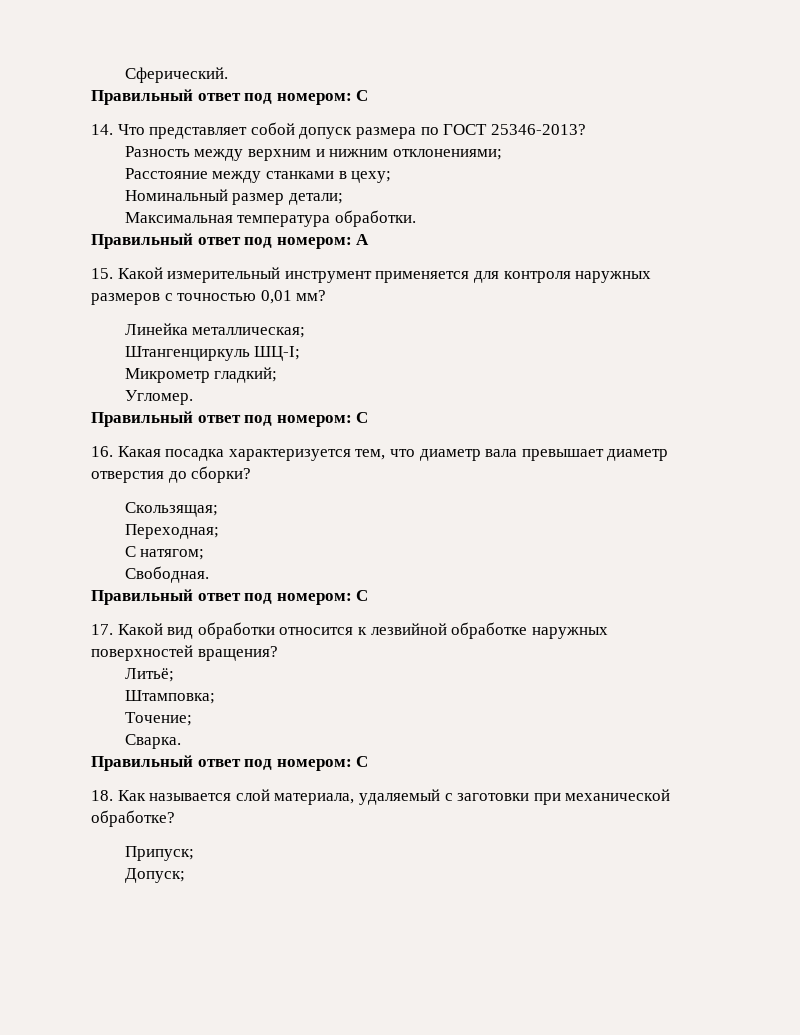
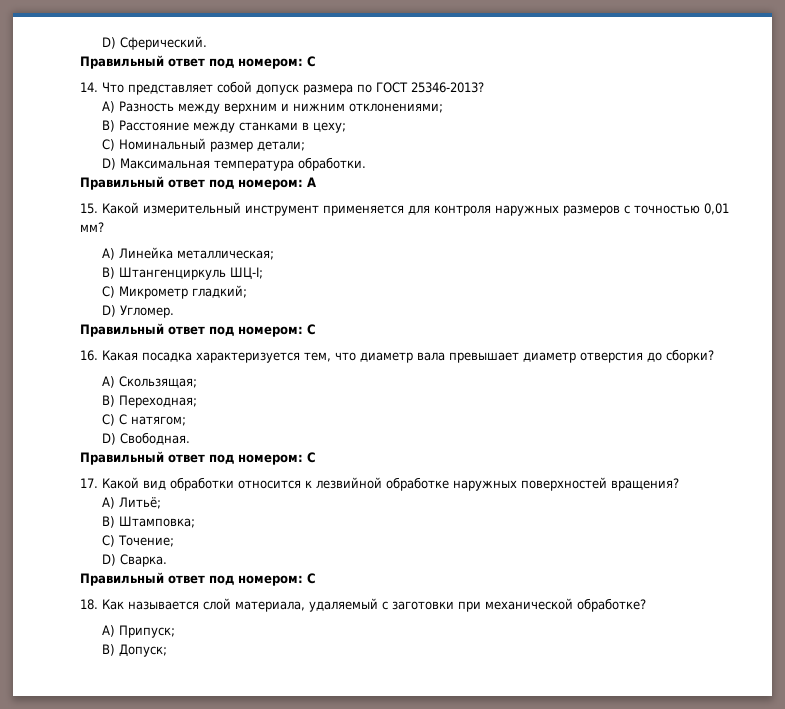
- Сферический.
+ D) Сферический.
- Разность между верхним и нижним отклонениями;
+ A) Разность между верхним и нижним отклонениями;
- Расстояние между станками в цеху;
+ B) Расстояние между станками в цеху;
- Номинальный размер детали;
+ C) Номинальный размер детали;
- Максимальная температура обработки.
+ D) Максимальная температура обработки.
- Линейка металлическая;
+ A) Линейка металлическая;
- Штангенциркуль ШЦ-I;
+ B) Штангенциркуль ШЦ-I;
- Микрометр гладкий;
+ C) Микрометр гладкий;
- Угломер.
+ D) Угломер.
- Скользящая;
+ A) Скользящая;
- Переходная;
+ B) Переходная;
- С натягом;
+ C) С натягом;
- Свободная.
+ D) Свободная.
- Литьё;
+ A) Литьё;
- Штамповка;
+ B) Штамповка;
- Точение;
+ C) Точение;
- Сварка.
+ D) Сварка.
- Припуск;
+ A) Припуск;
- Допуск;
+ B) Допуск;

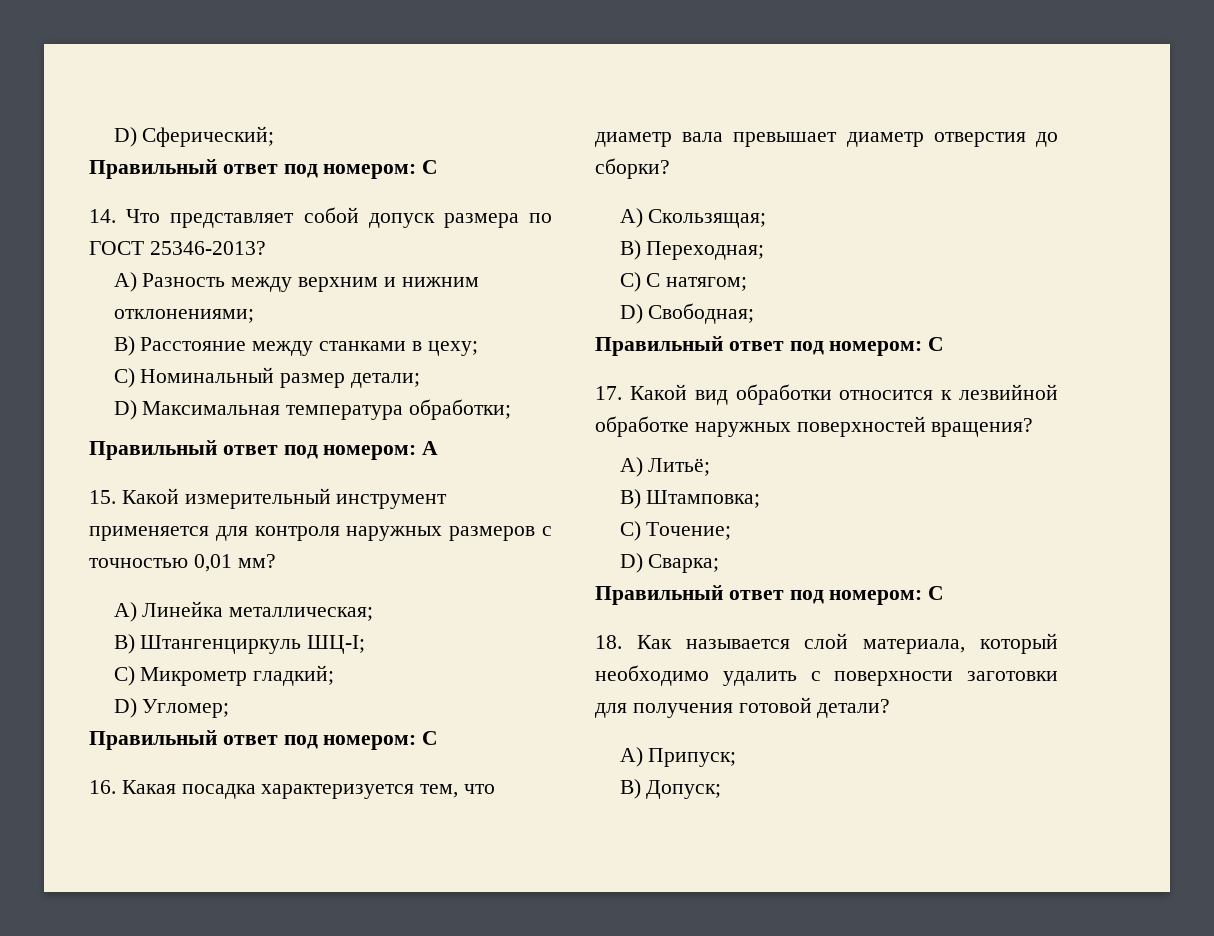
- D) Сферический.
+ D) Сферический;
- D) Максимальная температура обработки.
+ D) Максимальная температура обработки;
- D) Угломер.
+ D) Угломер;
- D) Свободная.
+ D) Свободная;
- D) Сварка.
+ D) Сварка;
- 18. Как называется слой материала, удаляемый с заготовки при механической обработке?
+ 18. Как называется слой материала, который необходимо удалить с поверхности заготовки для получения готовой детали?

